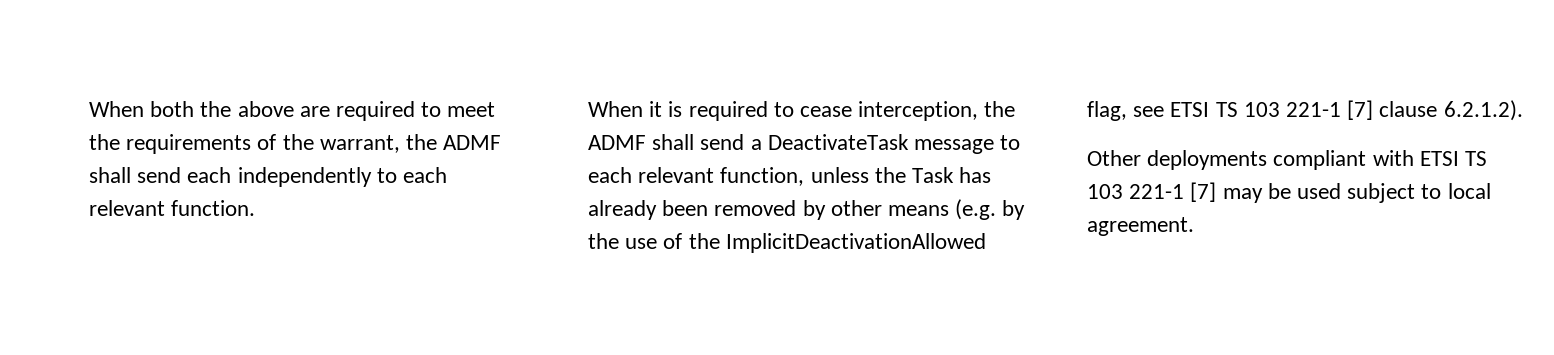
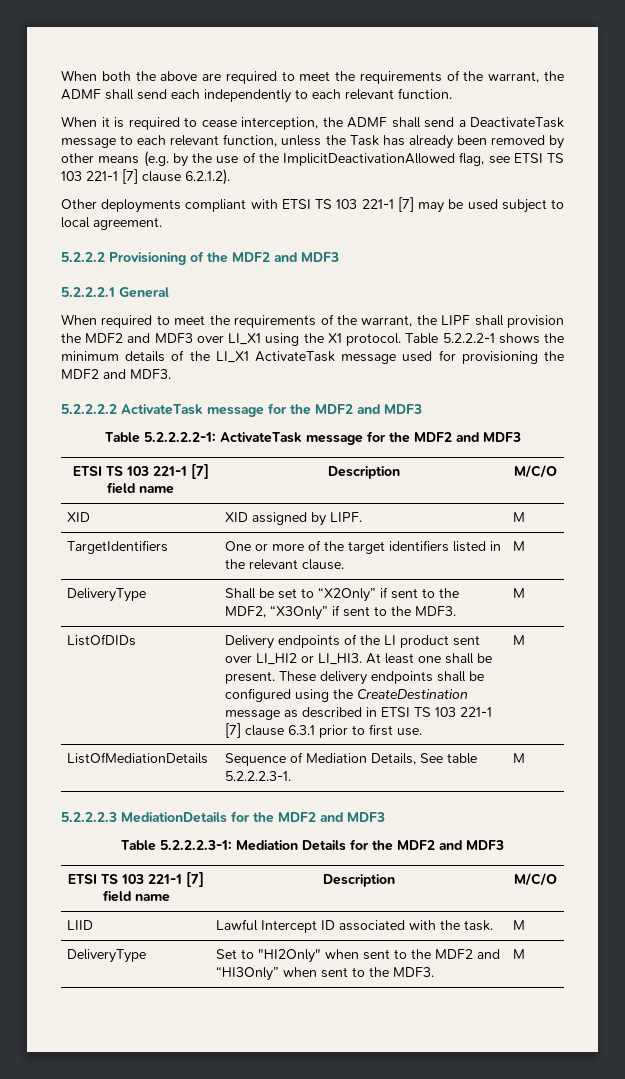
+ 5.2.2.2 Provisioning of the MDF2 and MDF3
+ 5.2.2.2.1 General
+ When required to meet the requirements of the warrant, the LIPF shall provision the MDF2 and MDF3 over LI_X1 using the X1 protocol. Table 5.2.2.2-1 shows the minimum details of the LI_X1 ActivateTask message used for provisioning the MDF2 and MDF3.
+ 5.2.2.2.2 ActivateTask message for the MDF2 and MDF3
+ Table 5.2.2.2.2-1: ActivateTask message for the MDF2 and MDF3
+ ETSI TS 103 221-1 [7] field name | Description | M/C/O
+ XID | XID assigned by LIPF. | M
+ TargetIdentifiers | One or more of the target identifiers listed in the relevant clause. | M
+ DeliveryType | Shall be set to “X2Only” if sent to the MDF2, “X3Only” if sent to the MDF3. | M
+ ListOfDIDs | Delivery endpoints of the LI product sent over LI_HI2 or LI_HI3. At least one shall be present. These delivery endpoints shall be configured using the CreateDestination message as described in ETSI TS 103 221-1 [7] clause 6.3.1 prior to first use. | M
+ ListOfMediationDetails | Sequence of Mediation Details, See table 5.2.2.2.3-1. | M
+ 5.2.2.2.3 MediationDetails for the MDF2 and MDF3
+ Table 5.2.2.2.3-1: Mediation Details for the MDF2 and MDF3
+ ETSI TS 103 221-1 [7] field name | Description | M/C/O
+ LIID | Lawful Intercept ID associated with the task. | M
+ DeliveryType | Set to "HI2Only" when sent to the MDF2 and “HI3Only” when sent to the MDF3. | M

